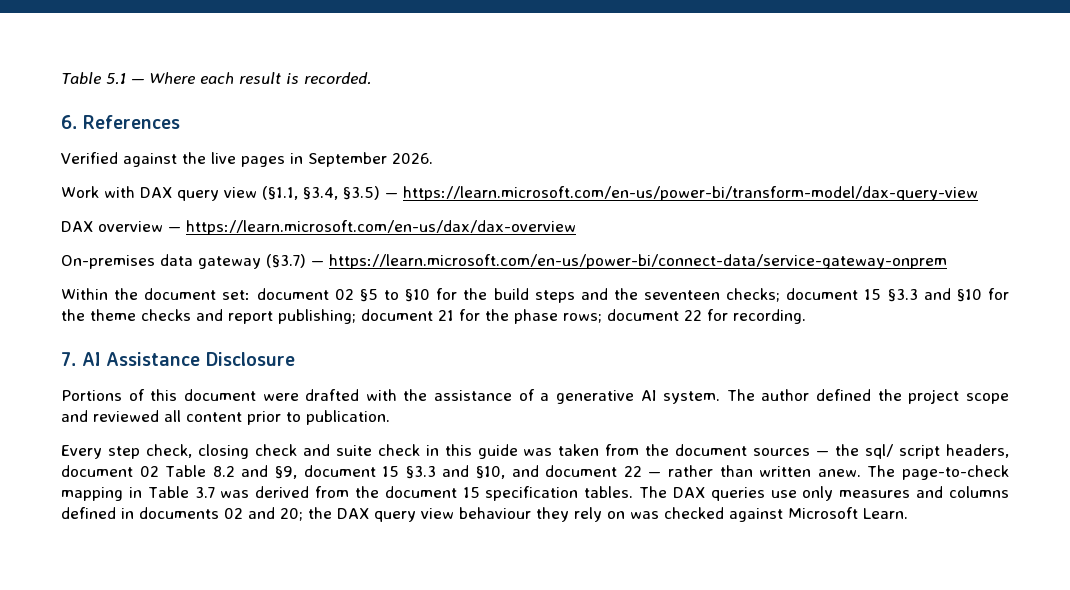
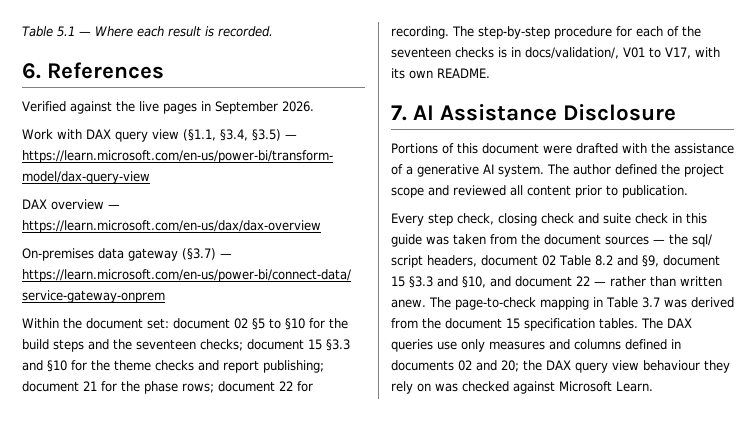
+ The step-by-step procedure for each of the seventeen checks is in docs/validation/, V01 to V17, with its own README.

